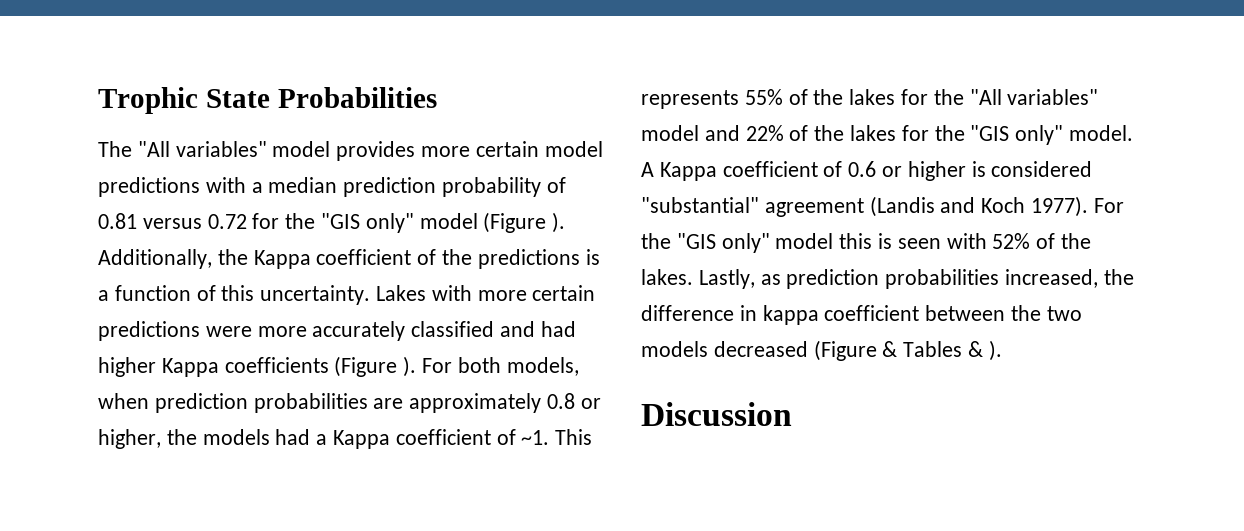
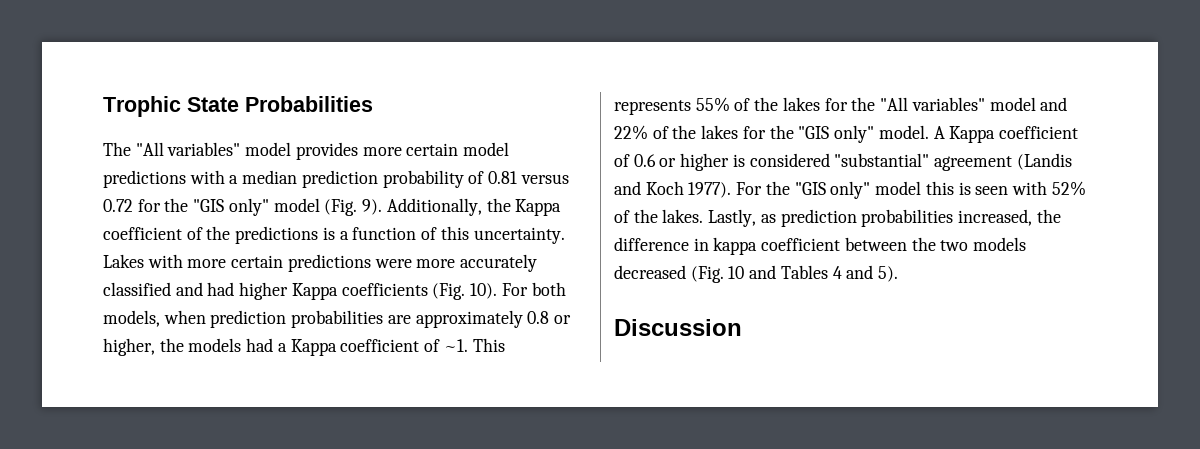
- The "All variables" model provides more certain model predictions with a median prediction probability of 0.81 versus 0.72 for the "GIS only" model (Figure ).
+ The "All variables" model provides more certain model predictions with a median prediction probability of 0.81 versus 0.72 for the "GIS only" model (Fig. 9).
- Lakes with more certain predictions were more accurately classified and had higher Kappa coefficients (Figure ).
+ Lakes with more certain predictions were more accurately classified and had higher Kappa coefficients (Fig. 10).
- Lastly, as prediction probabilities increased, the difference in kappa coefficient between the two models decreased (Figure & Tables & ).
+ Lastly, as prediction probabilities increased, the difference in kappa coefficient between the two models decreased (Fig. 10 and Tables 4 and 5).

